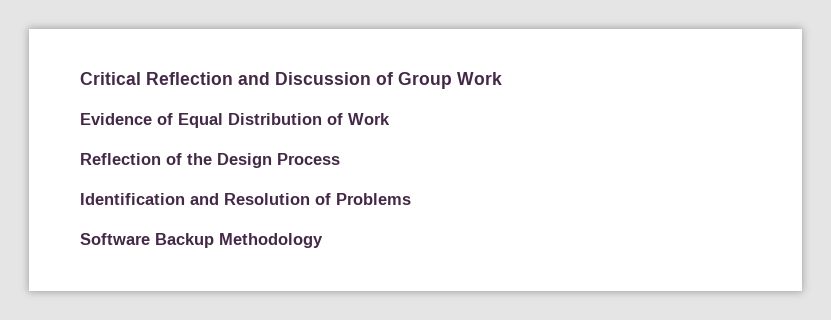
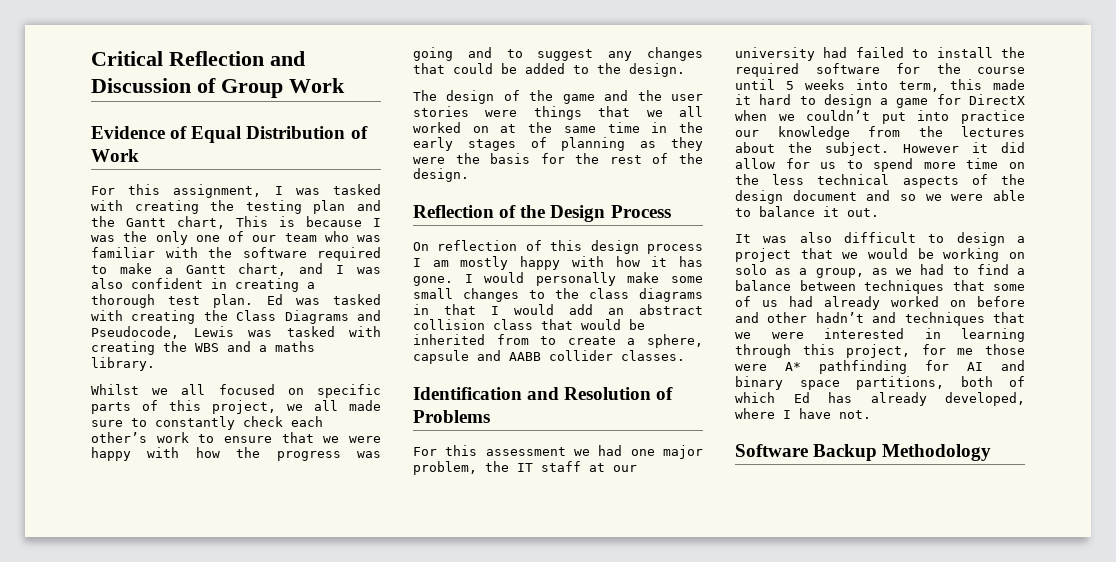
+ For this assignment, I was tasked with creating the testing plan and the Gantt chart, This is because I was the only one of our team who was familiar with the software required to make a Gantt chart, and I was also confident in creating a thorough test plan. Ed was tasked with creating the Class Diagrams and Pseudocode, Lewis was tasked with creating the WBS and a maths library.
+ Whilst we all focused on specific parts of this project, we all made sure to constantly check each other’s work to ensure that we were happy with how the progress was going and to suggest any changes that could be added to the design.
+ The design of the game and the user stories were things that we all worked on at the same time in the early stages of planning as they were the basis for the rest of the design.
+ On reflection of this design process I am mostly happy with how it has gone. I would personally make some small changes to the class diagrams in that I would add an abstract collision class that would be inherited from to create a sphere, capsule and AABB collider classes.
+ For this assessment we had one major problem, the IT staff at our university had failed to install the required software for the course until 5 weeks into term, this made it hard to design a game for DirectX when we couldn’t put into practice our knowledge from the lectures about the subject. However it did allow for us to spend more time on the less technical aspects of the design document and so we were able to balance it out.
+ It was also difficult to design a project that we would be working on solo as a group, as we had to find a balance between techniques that some of us had already worked on before and other hadn’t and techniques that we were interested in learning through this project, for me those were A* pathfinding for AI and binary space partitions, both of which Ed has already developed, where I have not.

